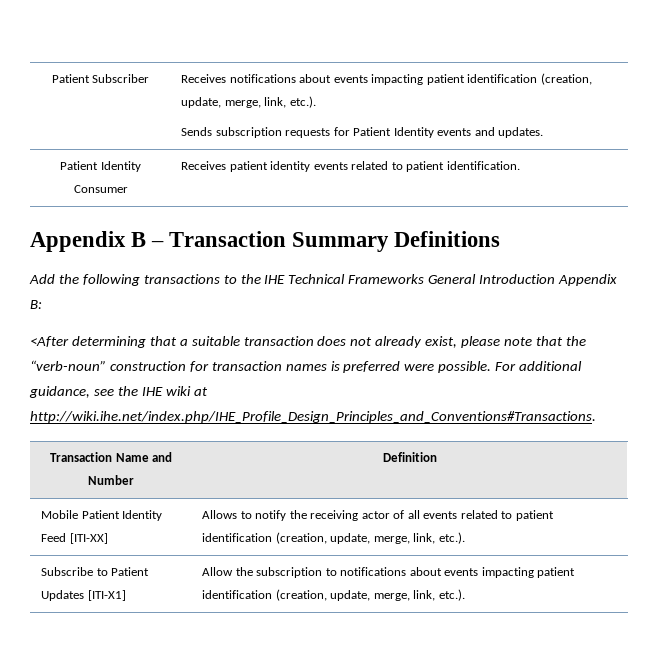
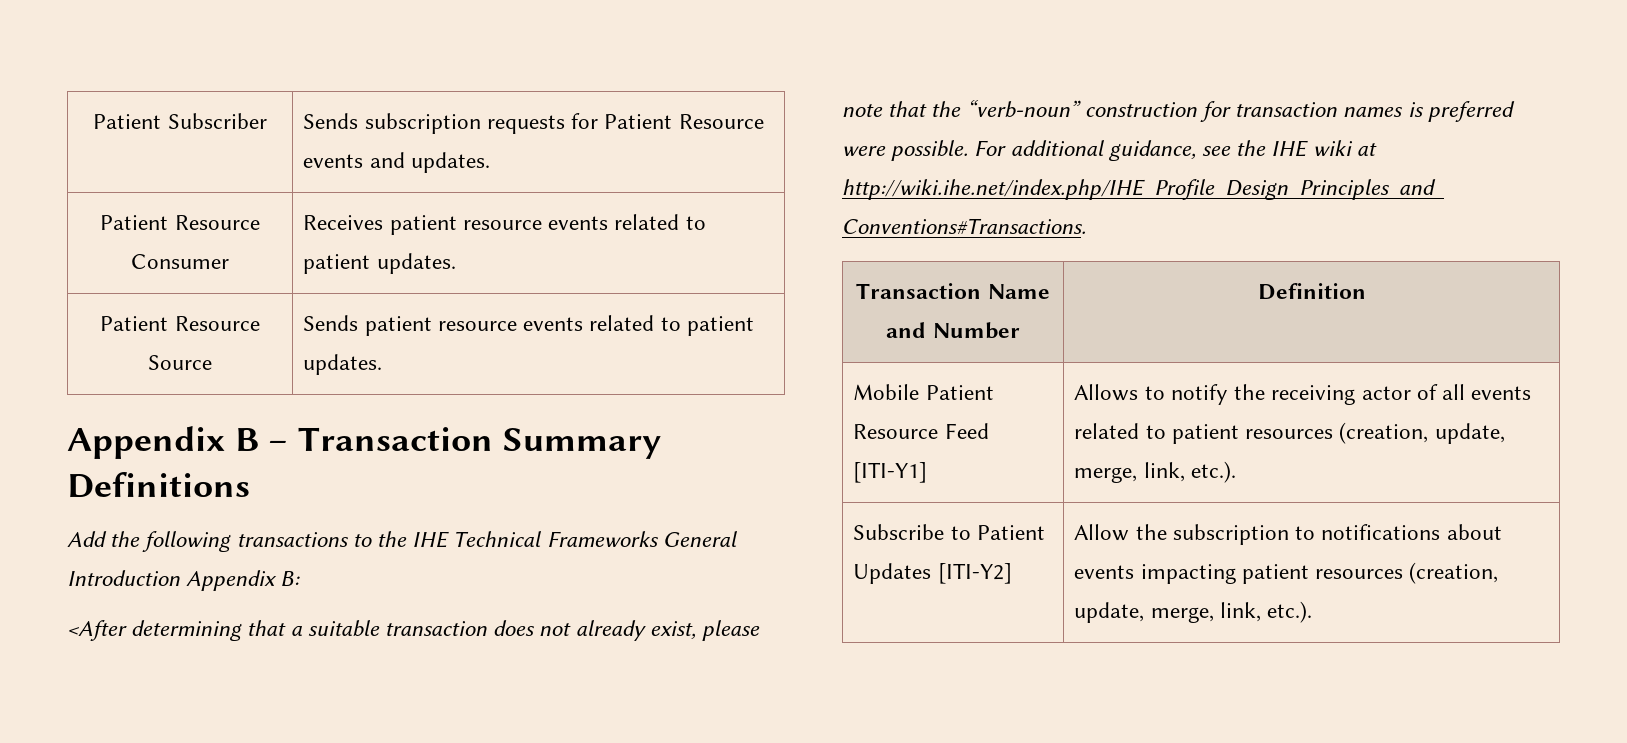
- Patient Subscriber | Receives notifications about events impacting patient identification (creation, update, merge, link, etc.).
- Sends subscription requests for Patient Identity events and updates.
+ Patient Subscriber | Sends subscription requests for Patient Resource events and updates.
- Patient Identity Consumer | Receives patient identity events related to patient identification.
+ Patient Resource Consumer | Receives patient resource events related to patient updates.
+ Patient Resource Source | Sends patient resource events related to patient updates.
- Mobile Patient Identity Feed [ITI-XX] | Allows to notify the receiving actor of all events related to patient identification (creation, update, merge, link, etc.).
+ Mobile Patient Resource Feed [ITI-Y1] | Allows to notify the receiving actor of all events related to patient resources (creation, update, merge, link, etc.).
- Subscribe to Patient Updates [ITI-X1] | Allow the subscription to notifications about events impacting patient identification (creation, update, merge, link, etc.).
+ Subscribe to Patient Updates [ITI-Y2] | Allow the subscription to notifications about events impacting patient resources (creation, update, merge, link, etc.).

